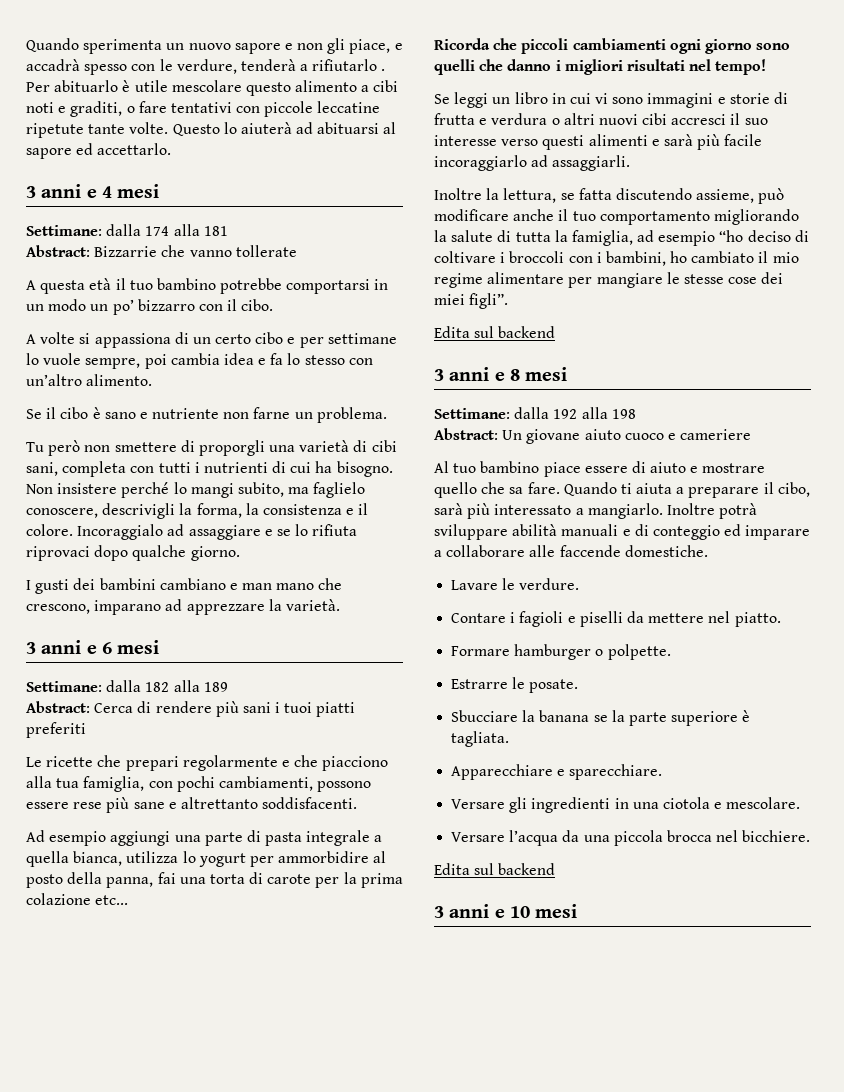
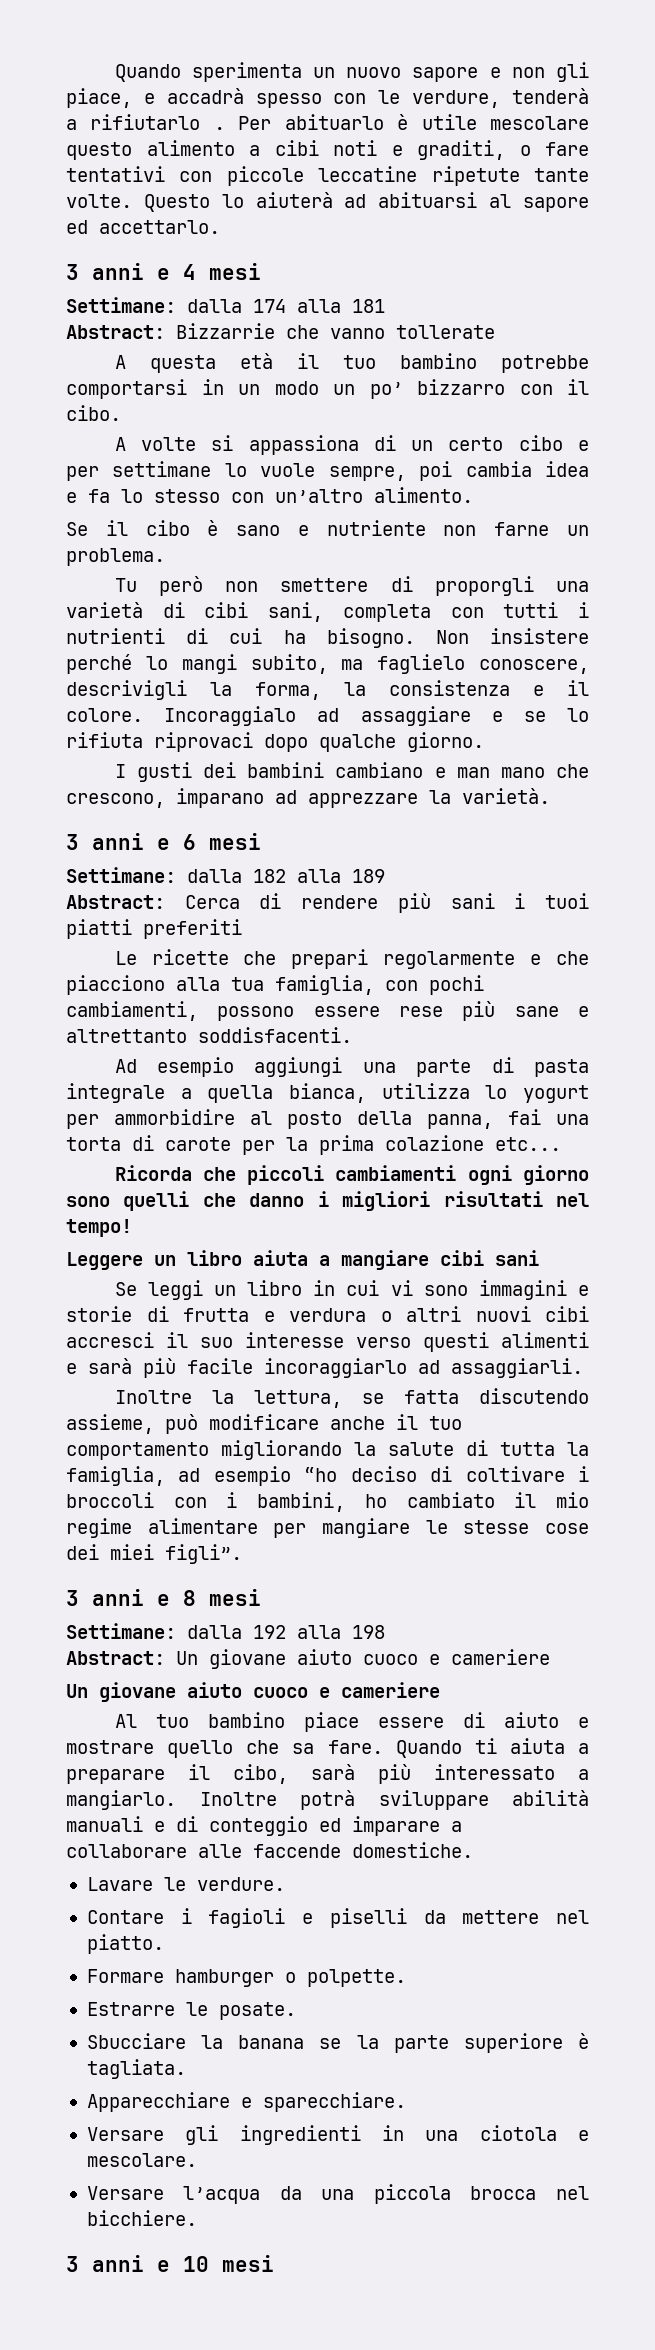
+ Leggere un libro aiuta a mangiare cibi sani
  Inoltre la lettura, se fatta discutendo assieme, può modificare anche il tuo comportamento migliorando la salute di tutta la famiglia, ad esempio “ho deciso di coltivare i broccoli con i bambini, ho cambiato il mio regime alimentare per mangiare le stesse cose dei miei figli”.
- Edita sul backend
  Abstract: Un giovane aiuto cuoco e cameriere
+ Un giovane aiuto cuoco e cameriere
  Versare l’acqua da una piccola brocca nel bicchiere.
- Edita sul backend

